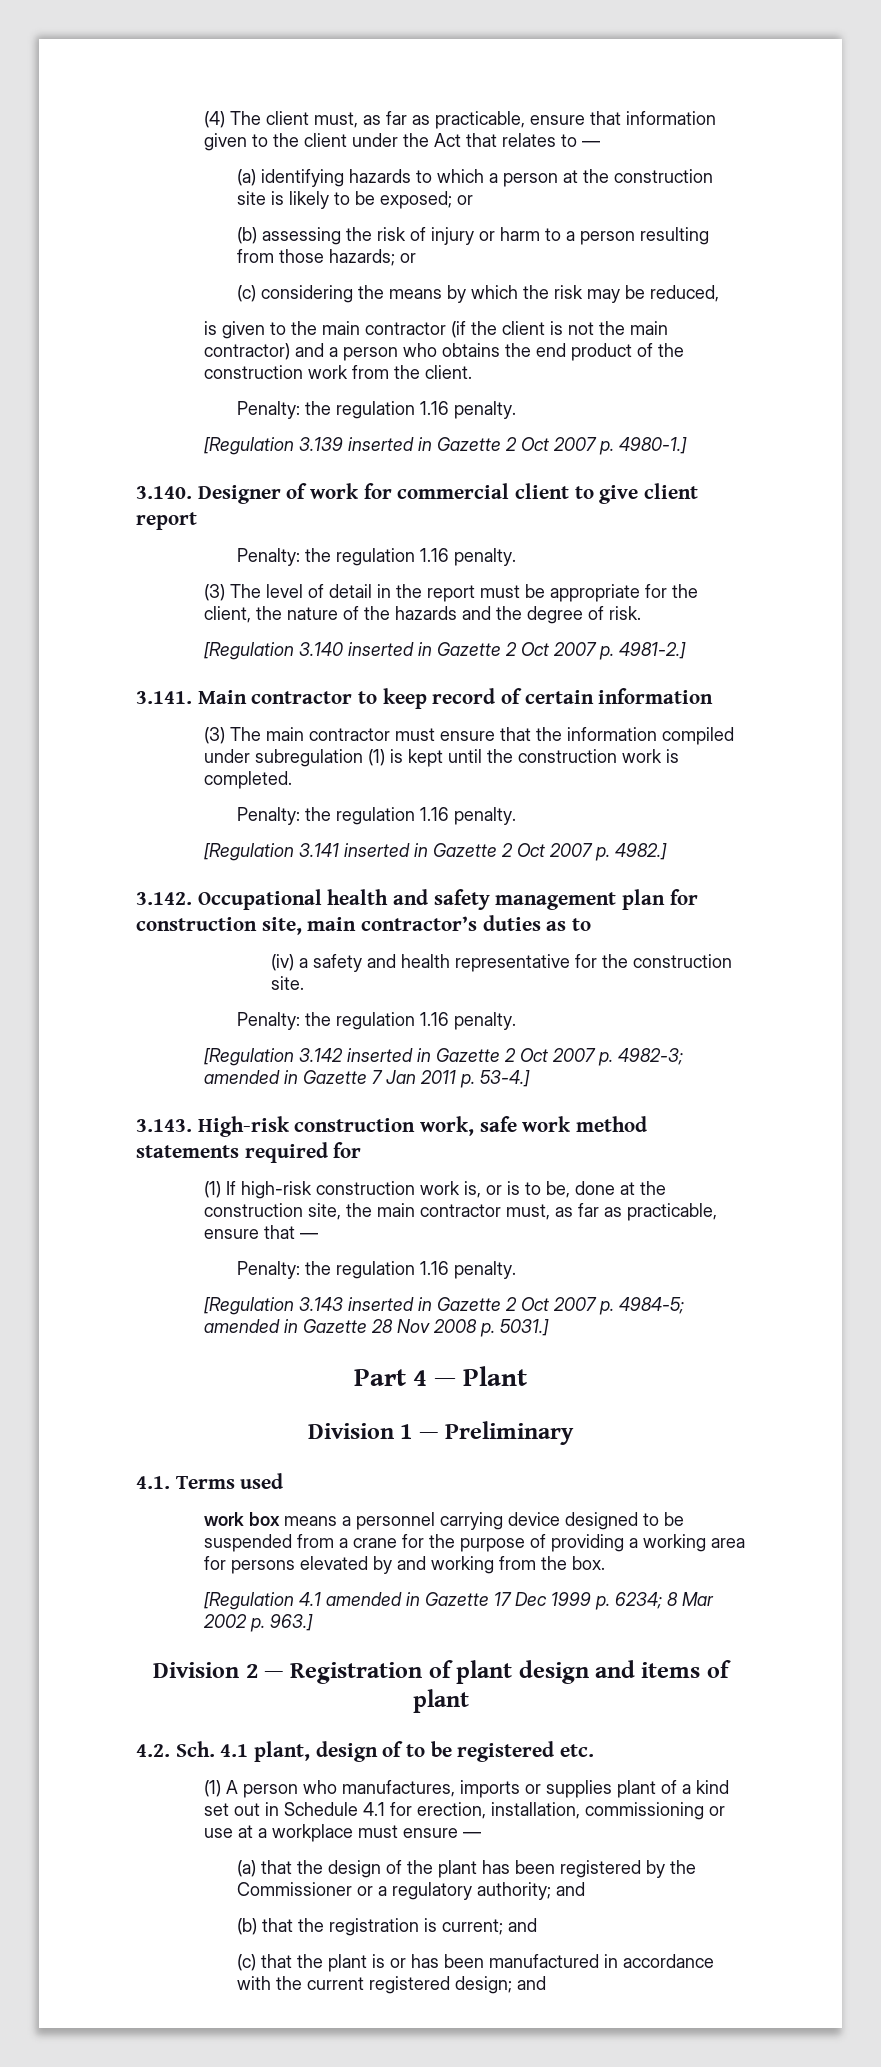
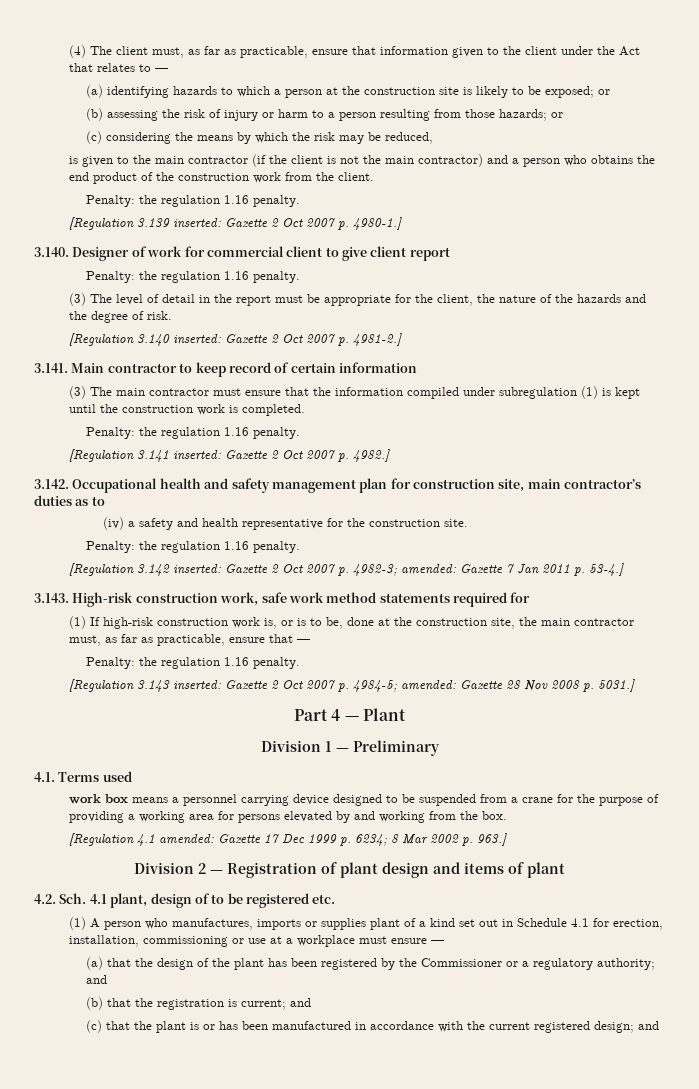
- [Regulation 3.139 inserted in Gazette 2 Oct 2007 p. 4980-1.]
+ [Regulation 3.139 inserted: Gazette 2 Oct 2007 p. 4980-1.]
- [Regulation 3.140 inserted in Gazette 2 Oct 2007 p. 4981-2.]
+ [Regulation 3.140 inserted: Gazette 2 Oct 2007 p. 4981-2.]
- [Regulation 3.141 inserted in Gazette 2 Oct 2007 p. 4982.]
+ [Regulation 3.141 inserted: Gazette 2 Oct 2007 p. 4982.]
- [Regulation 3.142 inserted in Gazette 2 Oct 2007 p. 4982-3; amended in Gazette 7 Jan 2011 p. 53-4.]
+ [Regulation 3.142 inserted: Gazette 2 Oct 2007 p. 4982-3; amended: Gazette 7 Jan 2011 p. 53-4.]
- [Regulation 3.143 inserted in Gazette 2 Oct 2007 p. 4984-5; amended in Gazette 28 Nov 2008 p. 5031.]
+ [Regulation 3.143 inserted: Gazette 2 Oct 2007 p. 4984-5; amended: Gazette 28 Nov 2008 p. 5031.]
- [Regulation 4.1 amended in Gazette 17 Dec 1999 p. 6234; 8 Mar 2002 p. 963.]
+ [Regulation 4.1 amended: Gazette 17 Dec 1999 p. 6234; 8 Mar 2002 p. 963.]

